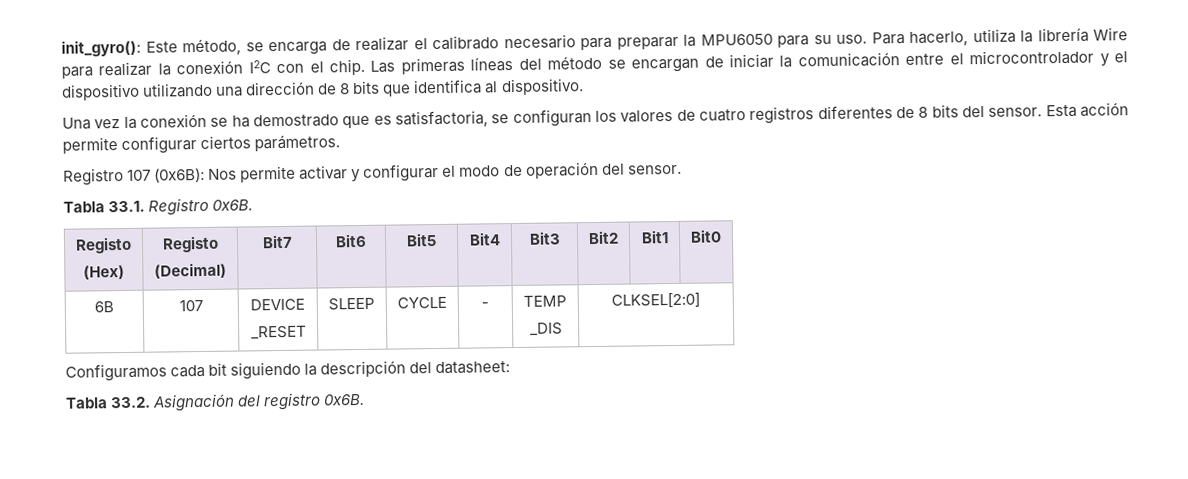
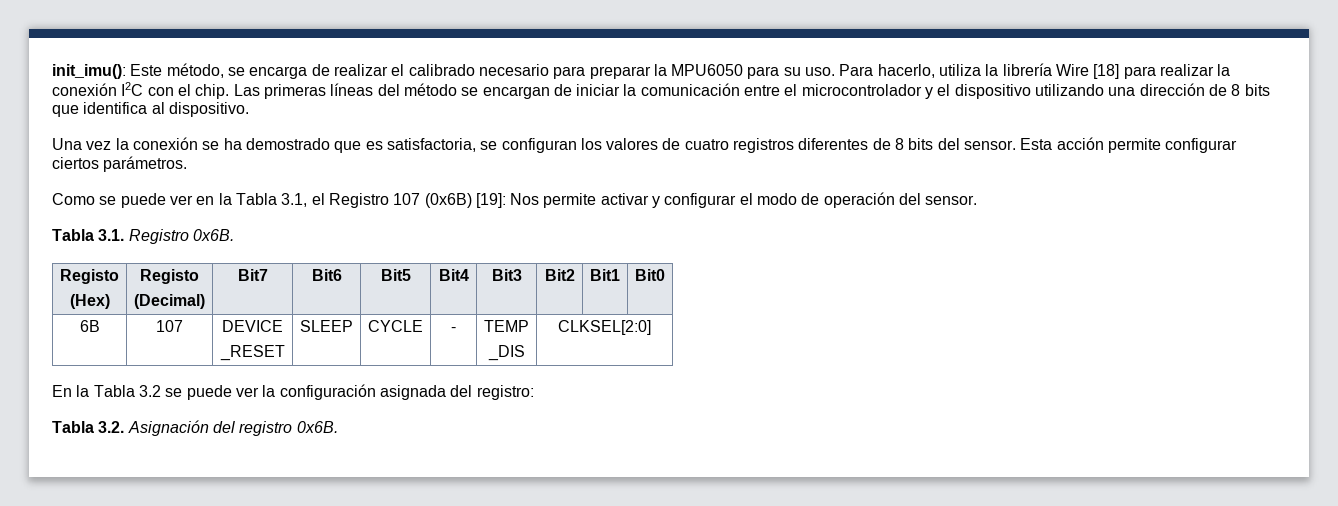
- init_gyro(): Este método, se encarga de realizar el calibrado necesario para preparar la MPU6050 para su uso.
+ init_imu(): Este método, se encarga de realizar el calibrado necesario para preparar la MPU6050 para su uso.
- Para hacerlo, utiliza la librería Wire para realizar la conexión I2C con el chip.
+ Para hacerlo, utiliza la librería Wire [18] para realizar la conexión I2C con el chip.
- Registro 107 (0x6B): Nos permite activar y configurar el modo de operación del sensor.
+ Como se puede ver en la Tabla 3.1, el Registro 107 (0x6B) [19]: Nos permite activar y configurar el modo de operación del sensor.
- Tabla 33.1. Registro 0x6B.
+ Tabla 3.1. Registro 0x6B.
- Configuramos cada bit siguiendo la descripción del datasheet:
- Tabla 33.2. Asignación del registro 0x6B.
+ En la Tabla 3.2 se puede ver la configuración asignada del registro:
+ Tabla 3.2. Asignación del registro 0x6B.

